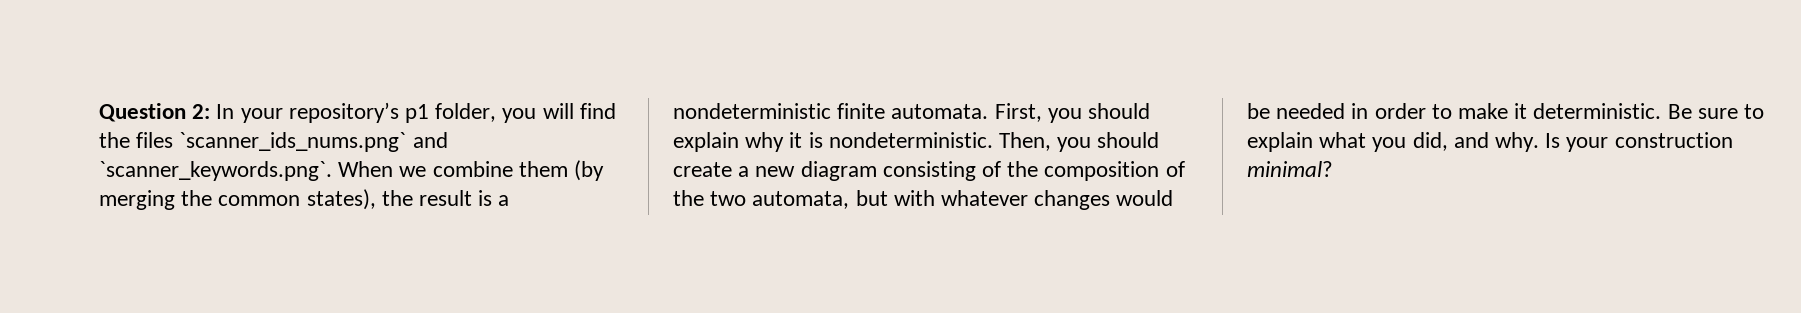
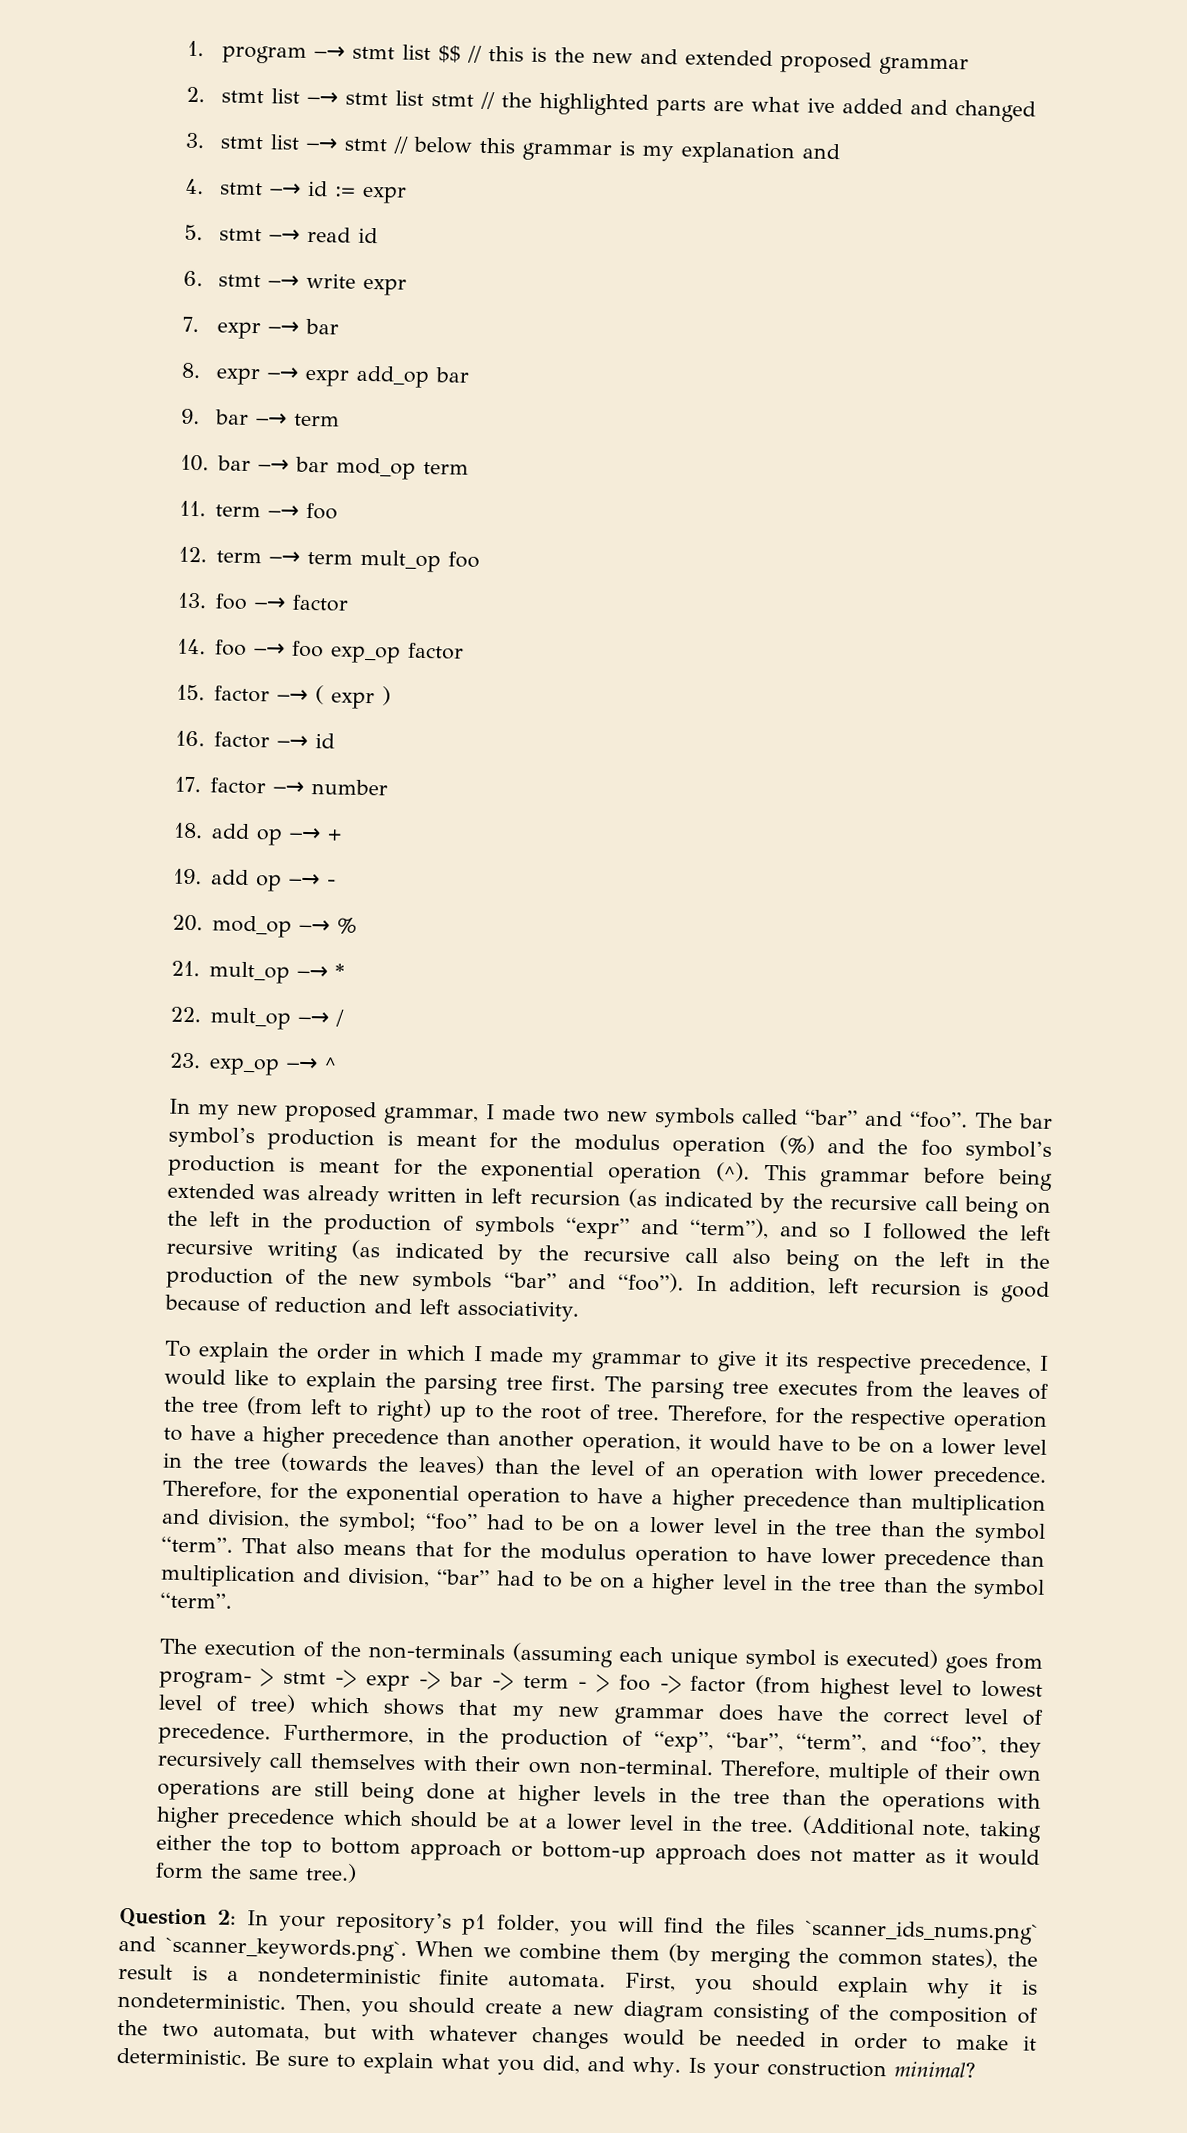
+ 1. program −→ stmt list $$ // this is the new and extended proposed grammar
+ 2. stmt list −→ stmt list stmt // the highlighted parts are what ive added and changed
+ 3. stmt list −→ stmt // below this grammar is my explanation and
+ 4. stmt −→ id := expr
+ 5. stmt −→ read id
+ 6. stmt −→ write expr
+ 7. expr −→ bar
+ 8. expr −→ expr add_op bar
+ 9. bar −→ term
+ 10. bar −→ bar mod_op term
+ 11. term −→ foo
+ 12. term −→ term mult_op foo
+ 13. foo −→ factor
+ 14. foo −→ foo exp_op factor
+ 15. factor −→ ( expr )
+ 16. factor −→ id
+ 17. factor −→ number
+ 18. add op −→ +
+ 19. add op −→ -
+ 20. mod_op −→ %
+ 21. mult_op −→ *
+ 22. mult_op −→ /
+ 23. exp_op −→ ^
+ In my new proposed grammar, I made two new symbols called “bar” and “foo”. The bar symbol’s production is meant for the modulus operation (%) and the foo symbol’s production is meant for the exponential operation (^). This grammar before being extended was already written in left recursion (as indicated by the recursive call being on the left in the production of symbols “expr” and “term”), and so I followed the left recursive writing (as indicated by the recursive call also being on the left in the production of the new symbols “bar” and “foo”). In addition, left recursion is good because of reduction and left associativity.
+ To explain the order in which I made my grammar to give it its respective precedence, I would like to explain the parsing tree first. The parsing tree executes from the leaves of the tree (from left to right) up to the root of tree. Therefore, for the respective operation to have a higher precedence than another operation, it would have to be on a lower level in the tree (towards the leaves) than the level of an operation with lower precedence. Therefore, for the exponential operation to have a higher precedence than multiplication and division, the symbol; “foo” had to be on a lower level in the tree than the symbol “term”. That also means that for the modulus operation to have lower precedence than multiplication and division, “bar” had to be on a higher level in the tree than the symbol “term”.
+ The execution of the non-terminals (assuming each unique symbol is executed) goes from program- > stmt -> expr -> bar -> term - > foo -> factor (from highest level to lowest level of tree) which shows that my new grammar does have the correct level of precedence. Furthermore, in the production of “exp”, “bar”, “term”, and “foo”, they recursively call themselves with their own non-terminal. Therefore, multiple of their own operations are still being done at higher levels in the tree than the operations with higher precedence which should be at a lower level in the tree. (Additional note, taking either the top to bottom approach or bottom-up approach does not matter as it would form the same tree.)

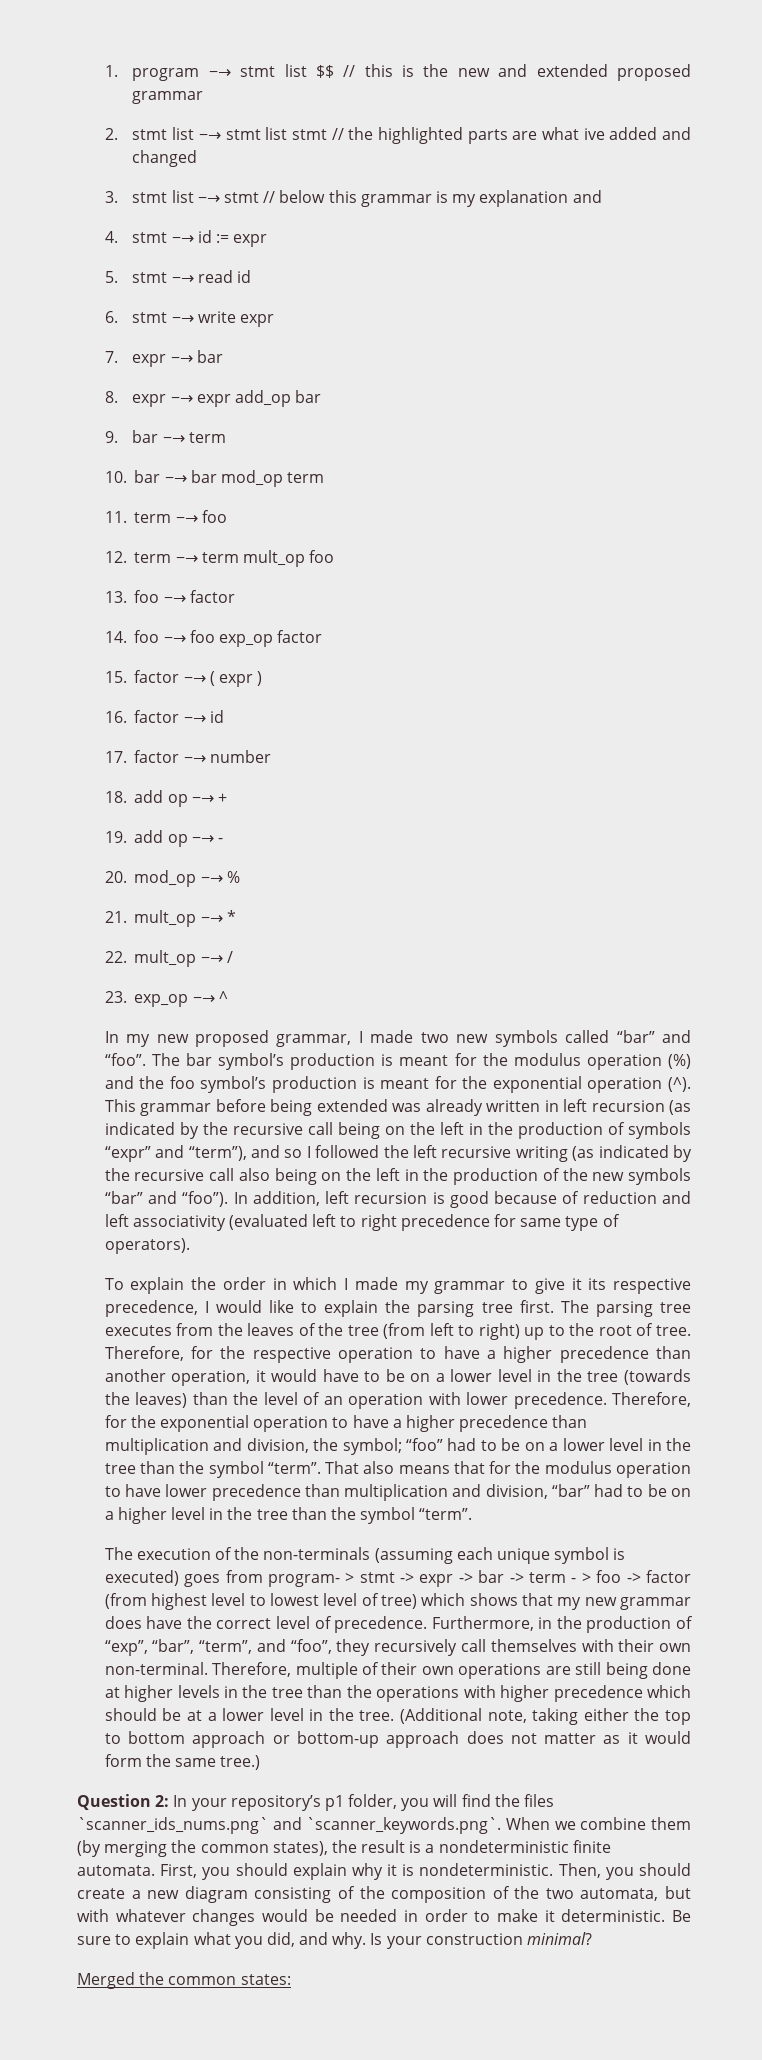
- In addition, left recursion is good because of reduction and left associativity.
+ In addition, left recursion is good because of reduction and left associativity (evaluated left to right precedence for same type of operators).
+ Merged the common states:

